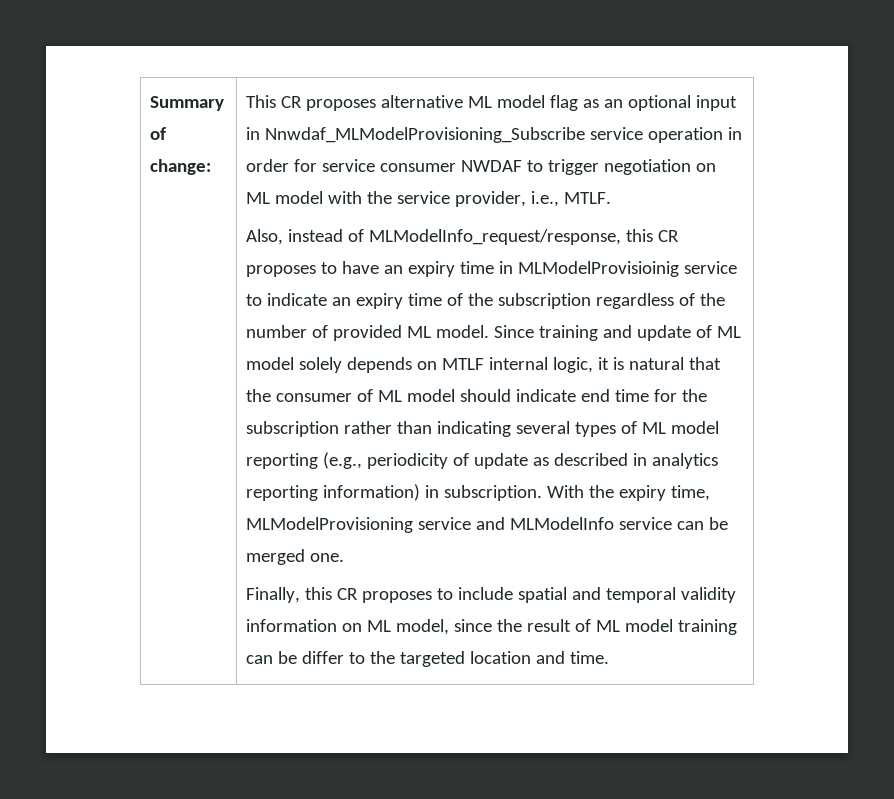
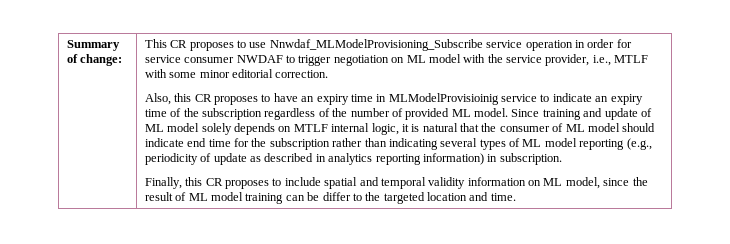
- This CR proposes alternative ML model flag as an optional input in Nnwdaf_MLModelProvisioning_Subscribe service operation in order for service consumer NWDAF to trigger negotiation on ML model with the service provider, i.e., MTLF.
- Also, instead of MLModelInfo_request/response, this CR proposes to have an expiry time in MLModelProvisioinig service to indicate an expiry time of the subscription regardless of the number of provided ML model.
+ This CR proposes to use Nnwdaf_MLModelProvisioning_Subscribe service operation in order for service consumer NWDAF to trigger negotiation on ML model with the service provider, i.e., MTLF with some minor editorial correction.
+ Also, this CR proposes to have an expiry time in MLModelProvisioinig service to indicate an expiry time of the subscription regardless of the number of provided ML model.
- With the expiry time, MLModelProvisioning service and MLModelInfo service can be merged one.

